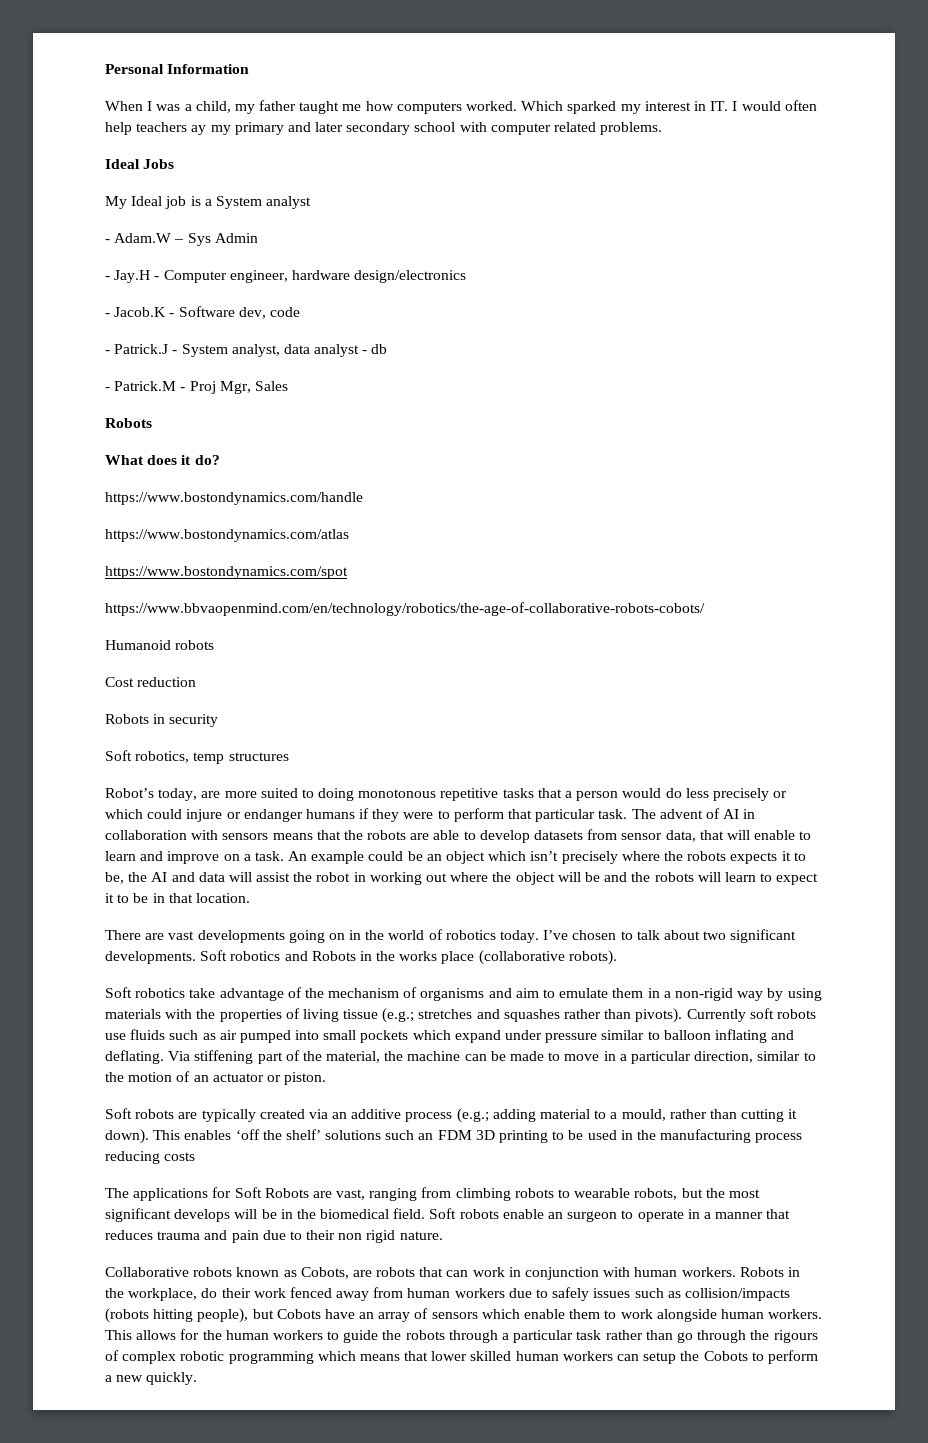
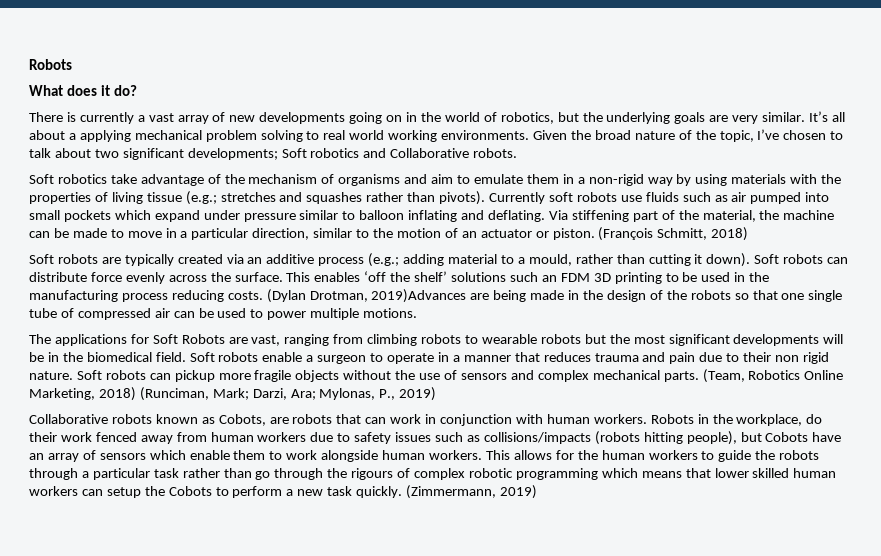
- Personal Information
- When I was a child, my father taught me how computers worked. Which sparked my interest in IT. I would often help teachers ay my primary and later secondary school with computer related problems.
- Ideal Jobs
- My Ideal job is a System analyst
- - Adam.W – Sys Admin
- - Jay.H - Computer engineer, hardware design/electronics
- - Jacob.K - Software dev, code
- - Patrick.J - System analyst, data analyst - db
- - Patrick.M - Proj Mgr, Sales
- https://www.bostondynamics.com/handle
- https://www.bostondynamics.com/atlas
- https://www.bostondynamics.com/spot
- https://www.bbvaopenmind.com/en/technology/robotics/the-age-of-collaborative-robots-cobots/
- Humanoid robots
- Cost reduction
- Robots in security
- Soft robotics, temp structures
- Robot’s today, are more suited to doing monotonous repetitive tasks that a person would do less precisely or which could injure or endanger humans if they were to perform that particular task. The advent of AI in collaboration with sensors means that the robots are able to develop datasets from sensor data, that will enable to learn and improve on a task. An example could be an object which isn’t precisely where the robots expects it to be, the AI and data will assist the robot in working out where the object will be and the robots will learn to expect it to be in that location.
- There are vast developments going on in the world of robotics today. I’ve chosen to talk about two significant developments. Soft robotics and Robots in the works place (collaborative robots).
+ There is currently a vast array of new developments going on in the world of robotics, but the underlying goals are very similar. It’s all about a applying mechanical problem solving to real world working environments. Given the broad nature of the topic, I’ve chosen to talk about two significant developments; Soft robotics and Collaborative robots.
+ (François Schmitt, 2018)
+ Soft robots can distribute force evenly across the surface.
- This enables ‘off the shelf’ solutions such an FDM 3D printing to be used in the manufacturing process reducing costs
+ This enables ‘off the shelf’ solutions such an FDM 3D printing to be used in the manufacturing process reducing costs. (Dylan Drotman, 2019)Advances are being made in the design of the robots so that one single tube of compressed air can be used to power multiple motions.
- The applications for Soft Robots are vast, ranging from climbing robots to wearable robots, but the most significant develops will be in the biomedical field.
+ The applications for Soft Robots are vast, ranging from climbing robots to wearable robots but the most significant developments will be in the biomedical field.
- Soft robots enable an surgeon to operate in a manner that reduces trauma and pain due to their non rigid nature.
+ Soft robots enable a surgeon to operate in a manner that reduces trauma and pain due to their non rigid nature. Soft robots can pickup more fragile objects without the use of sensors and complex mechanical parts. (Team, Robotics Online Marketing, 2018) (Runciman, Mark; Darzi, Ara; Mylonas, P., 2019)
- Robots in the workplace, do their work fenced away from human workers due to safely issues such as collision/impacts (robots hitting people), but Cobots have an array of sensors which enable them to work alongside human workers.
+ Robots in the workplace, do their work fenced away from human workers due to safety issues such as collisions/impacts (robots hitting people), but Cobots have an array of sensors which enable them to work alongside human workers.
- This allows for the human workers to guide the robots through a particular task rather than go through the rigours of complex robotic programming which means that lower skilled human workers can setup the Cobots to perform a new quickly.
+ This allows for the human workers to guide the robots through a particular task rather than go through the rigours of complex robotic programming which means that lower skilled human workers can setup the Cobots to perform a new task quickly. (Zimmermann, 2019)

